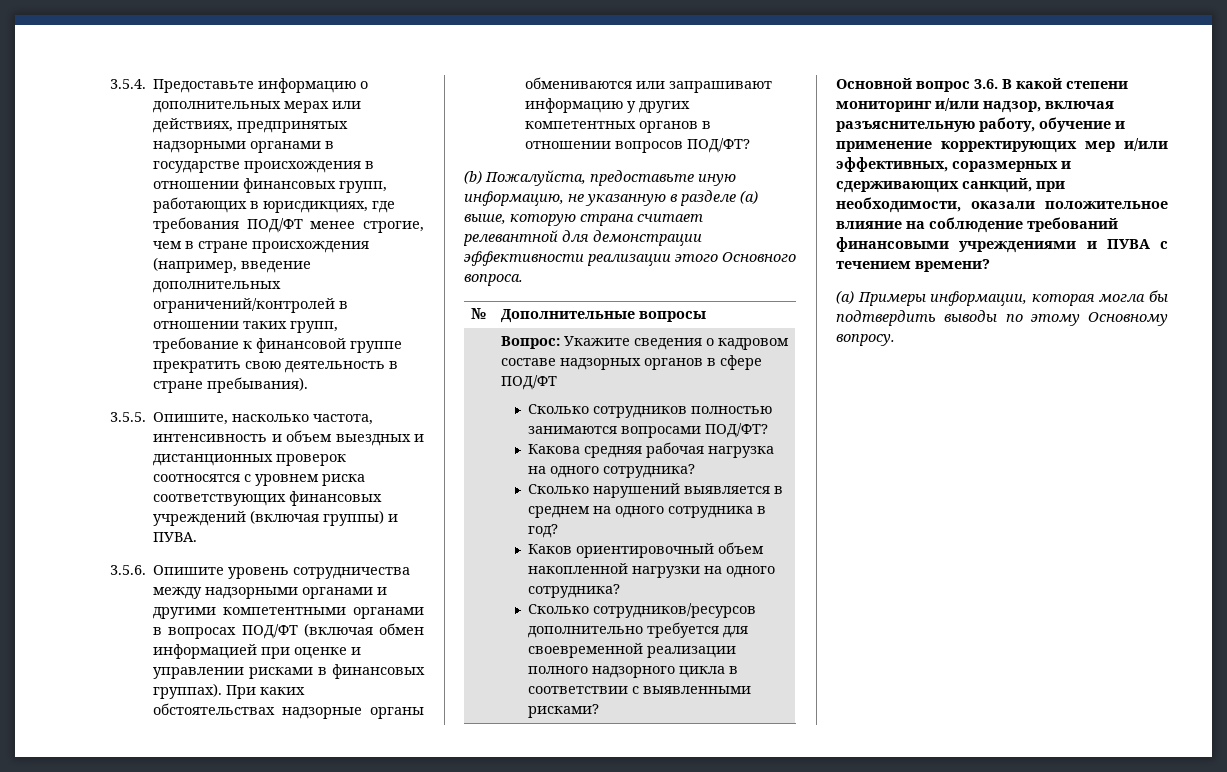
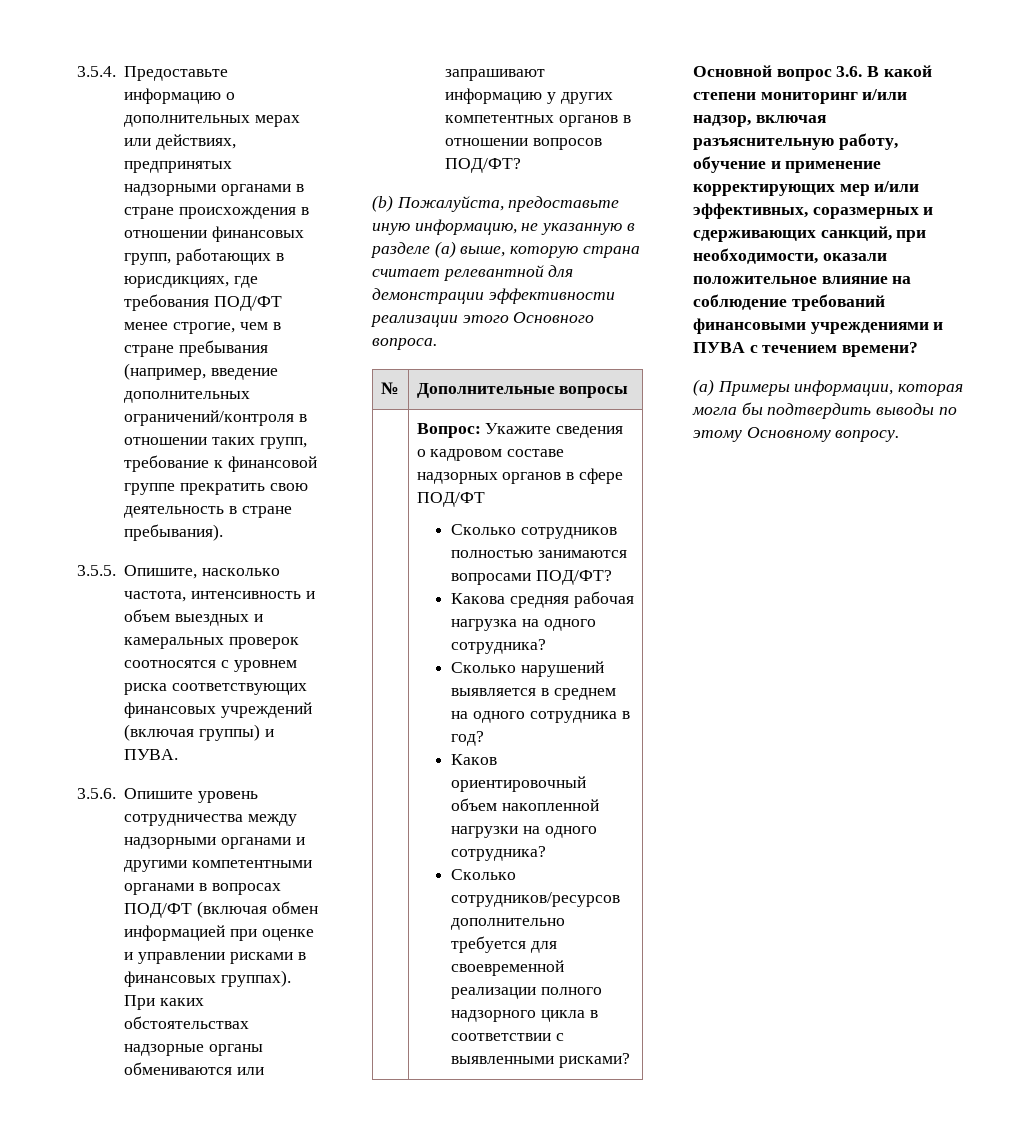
- 3.5.4. Предоставьте информацию о дополнительных мерах или действиях, предпринятых надзорными органами в государстве происхождения в отношении финансовых групп, работающих в юрисдикциях, где требования ПОД/ФТ менее строгие, чем в стране происхождения (например, введение дополнительных ограничений/контролей в отношении таких групп, требование к финансовой группе прекратить свою деятельность в стране пребывания).
+ 3.5.4. Предоставьте информацию о дополнительных мерах или действиях, предпринятых надзорными органами в стране происхождения в отношении финансовых групп, работающих в юрисдикциях, где требования ПОД/ФТ менее строгие, чем в стране пребывания (например, введение дополнительных ограничений/контроля в отношении таких групп, требование к финансовой группе прекратить свою деятельность в стране пребывания).
- 3.5.5. Опишите, насколько частота, интенсивность и объем выездных и дистанционных проверок соотносятся с уровнем риска соответствующих финансовых учреждений (включая группы) и ПУВА.
+ 3.5.5. Опишите, насколько частота, интенсивность и объем выездных и камеральных проверок соотносятся с уровнем риска соответствующих финансовых учреждений (включая группы) и ПУВА.

